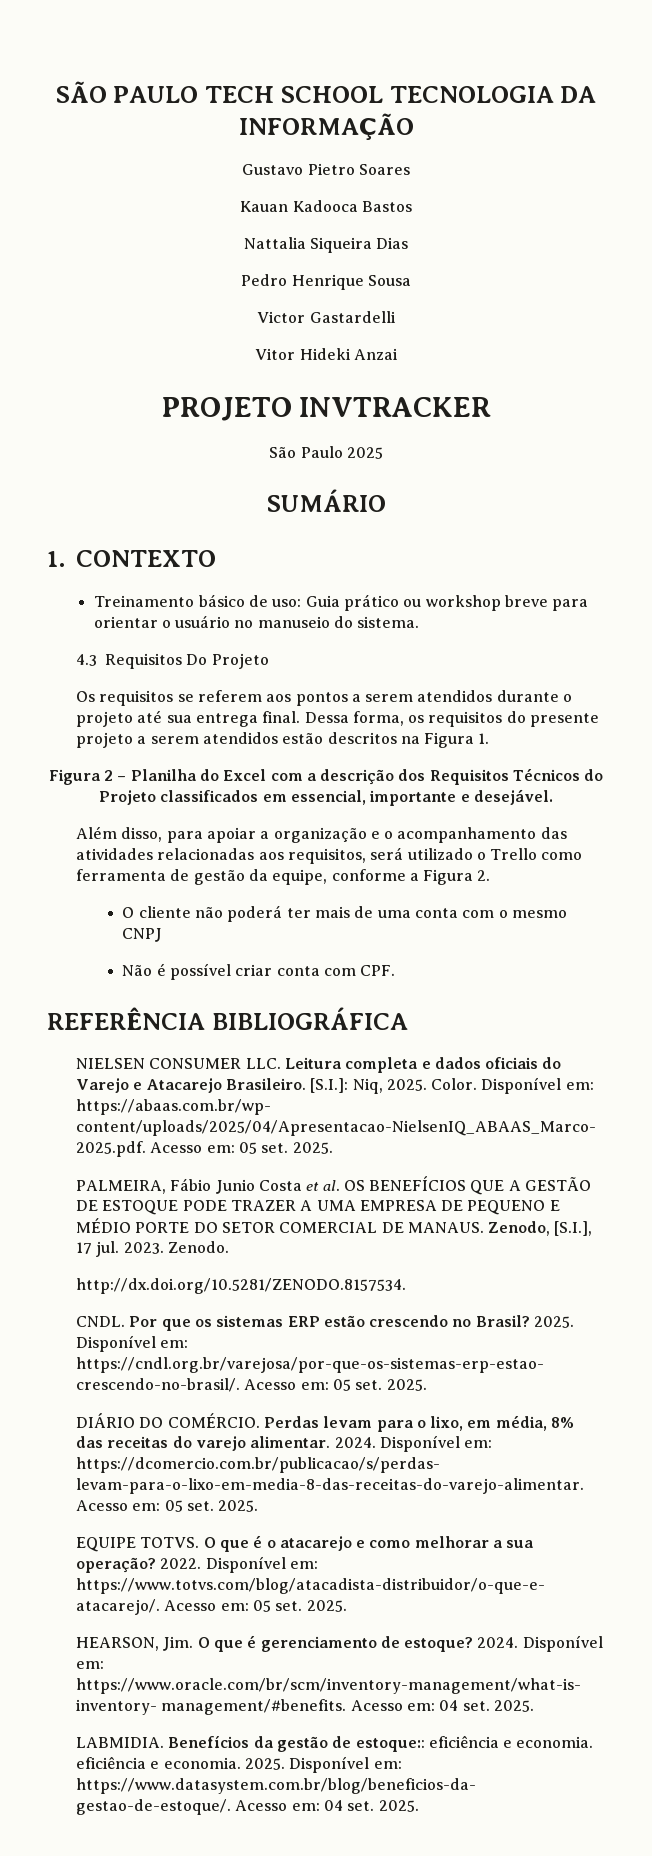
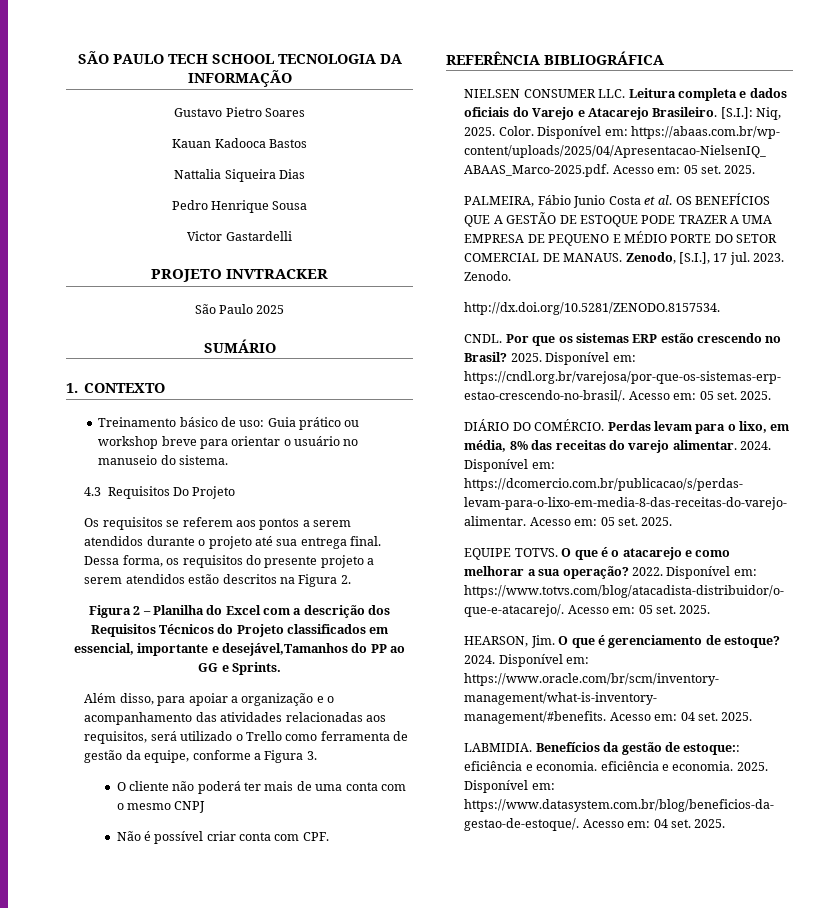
- Vitor Hideki Anzai
- Dessa forma, os requisitos do presente projeto a serem atendidos estão descritos na Figura 1.
+ Dessa forma, os requisitos do presente projeto a serem atendidos estão descritos na Figura 2.
- Figura 2 – Planilha do Excel com a descrição dos Requisitos Técnicos do Projeto classificados em essencial, importante e desejável.
+ Figura 2 – Planilha do Excel com a descrição dos Requisitos Técnicos do Projeto classificados em essencial, importante e desejável,Tamanhos do PP ao GG e Sprints.
- Além disso, para apoiar a organização e o acompanhamento das atividades relacionadas aos requisitos, será utilizado o Trello como ferramenta de gestão da equipe, conforme a Figura 2.
+ Além disso, para apoiar a organização e o acompanhamento das atividades relacionadas aos requisitos, será utilizado o Trello como ferramenta de gestão da equipe, conforme a Figura 3.

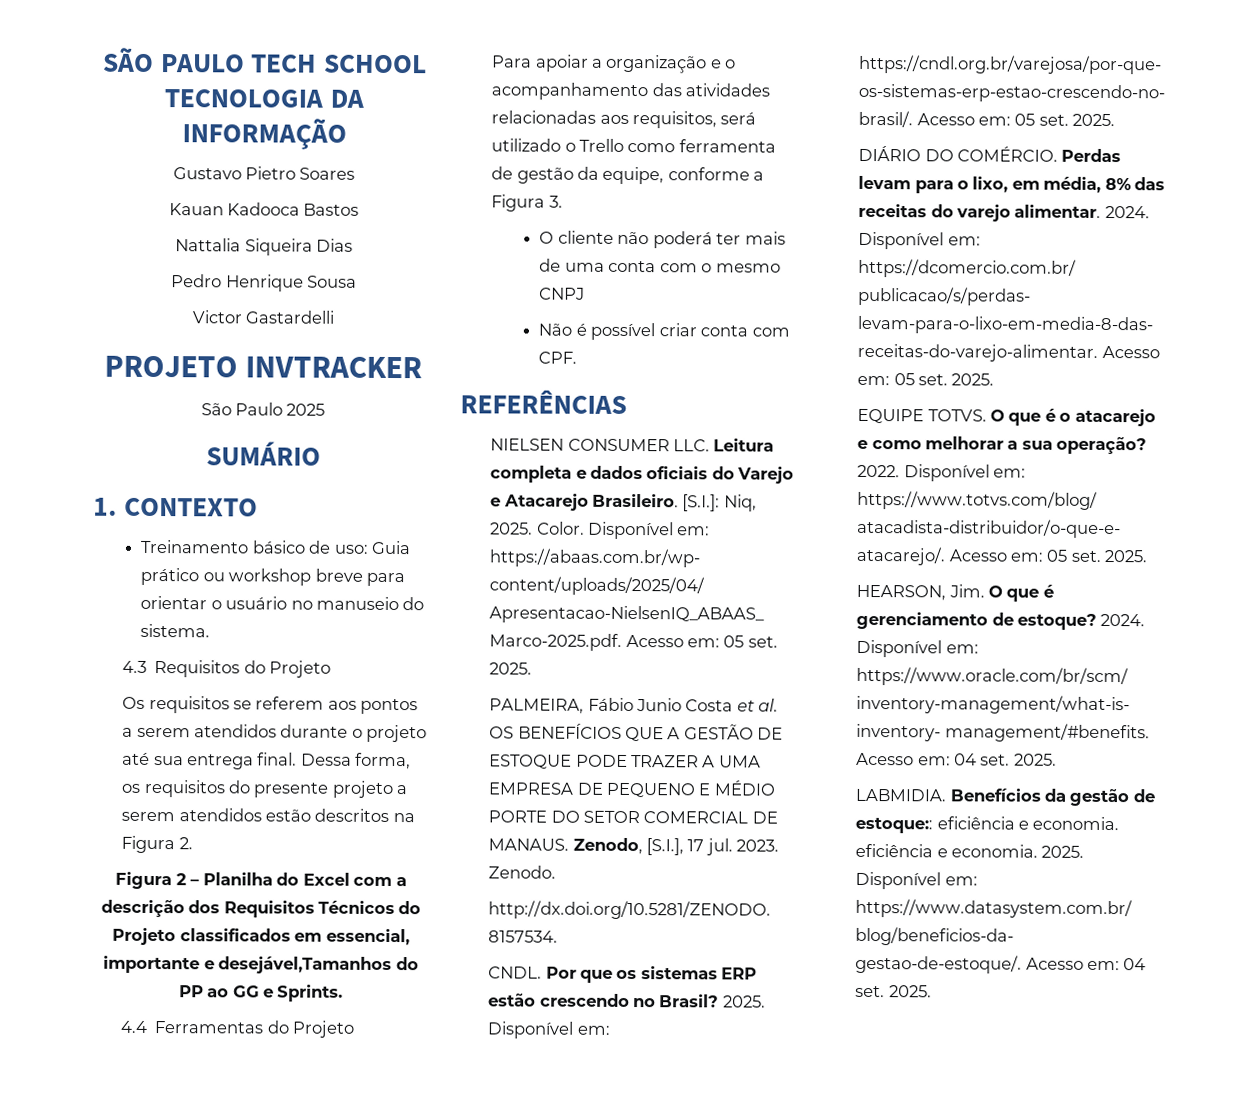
- 4.3 Requisitos Do Projeto
+ 4.3 Requisitos do Projeto
- Além disso, para apoiar a organização e o acompanhamento das atividades relacionadas aos requisitos, será utilizado o Trello como ferramenta de gestão da equipe, conforme a Figura 3.
+ 4.4 Ferramentas do Projeto
+ Para apoiar a organização e o acompanhamento das atividades relacionadas aos requisitos, será utilizado o Trello como ferramenta de gestão da equipe, conforme a Figura 3.
- REFERÊNCIA BIBLIOGRÁFICA
+ REFERÊNCIAS

